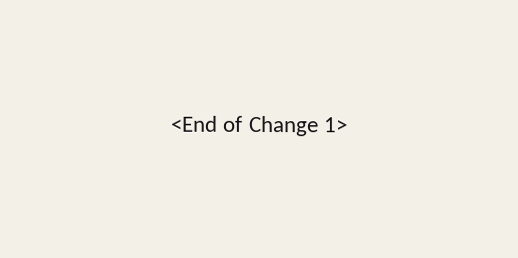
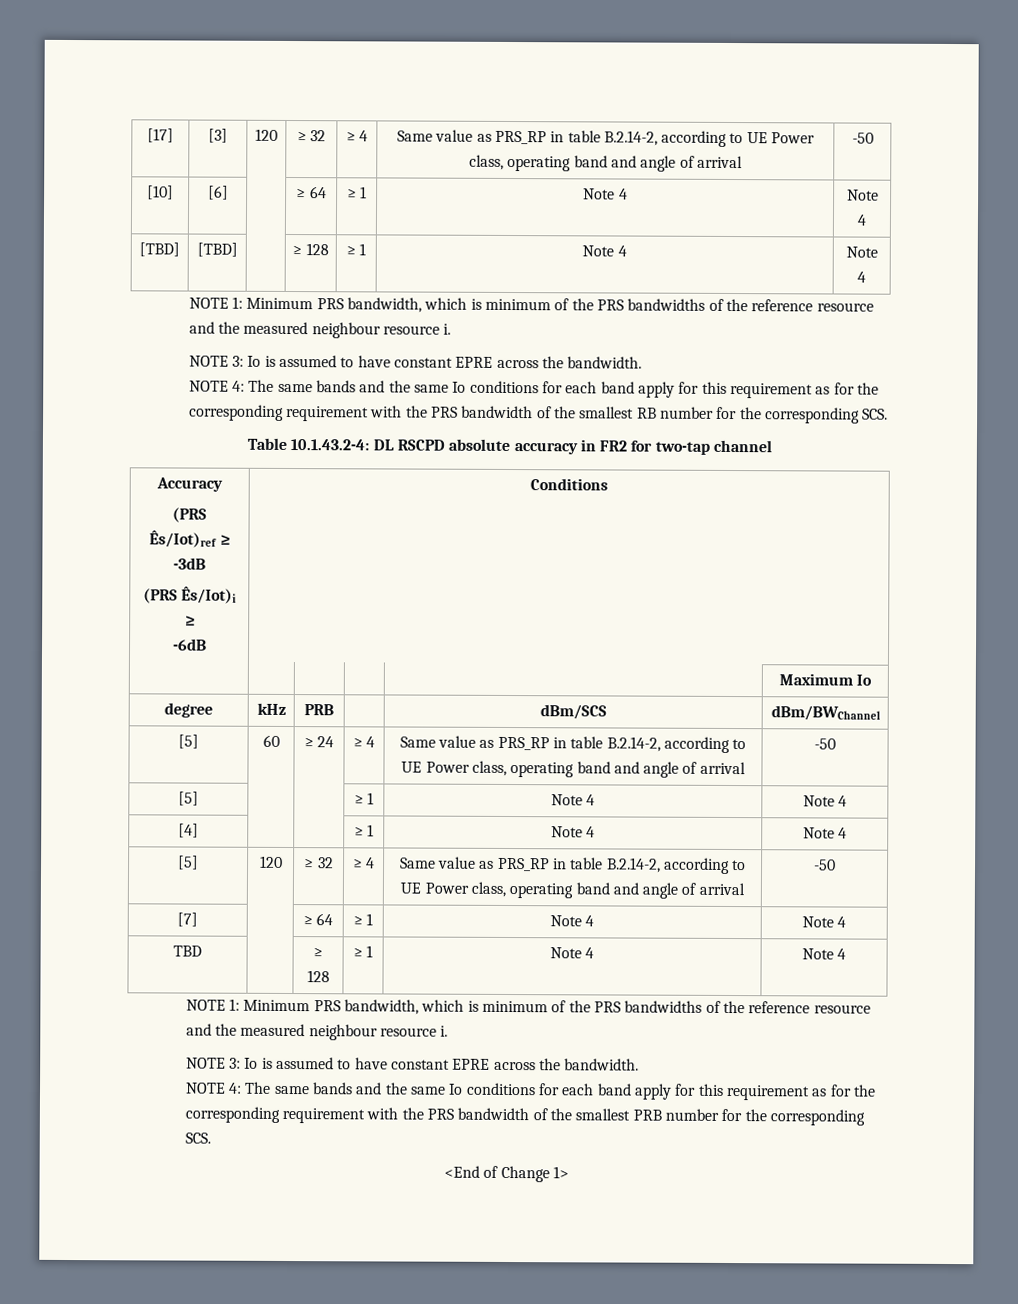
+ [17] | [3] | 120 | ≥ 32 | ≥ 4 | Same value as PRS_RP in table B.2.14-2, according to UE Power class, operating band and angle of arrival | -50
+ [10] | [6] | | ≥ 64 | ≥ 1 | Note 4 | Note 4
+ [TBD] | [TBD] | | ≥ 128 | ≥ 1 | Note 4 | Note 4
+ NOTE 1: Minimum PRS bandwidth, which is minimum of the PRS bandwidths of the reference resource and the measured neighbour resource i.
+ NOTE 3: Io is assumed to have constant EPRE across the bandwidth.
+ NOTE 4: The same bands and the same Io conditions for each band apply for this requirement as for the corresponding requirement with the PRS bandwidth of the smallest RB number for the corresponding SCS.
+ Table 10.1.43.2-4: DL RSCPD absolute accuracy in FR2 for two-tap channel
+ Accuracy
+ (PRS Ês/Iot)ref ≥ -3dB
+ (PRS Ês/Iot)i ≥
+ -6dB | Conditions
+ | | | | | Maximum Io
+ degree | kHz | PRB | | dBm/SCS | dBm/BWChannel
+ [5] | 60 | ≥ 24 | ≥ 4 | Same value as PRS_RP in table B.2.14-2, according to UE Power class, operating band and angle of arrival | -50
+ [5] | | | ≥ 1 | Note 4 | Note 4
+ [4] | | | ≥ 1 | Note 4 | Note 4
+ [5] | 120 | ≥ 32 | ≥ 4 | Same value as PRS_RP in table B.2.14-2, according to UE Power class, operating band and angle of arrival | -50
+ [7] | | ≥ 64 | ≥ 1 | Note 4 | Note 4
+ TBD | | ≥ 128 | ≥ 1 | Note 4 | Note 4
+ NOTE 1: Minimum PRS bandwidth, which is minimum of the PRS bandwidths of the reference resource and the measured neighbour resource i.
+ NOTE 3: Io is assumed to have constant EPRE across the bandwidth.
+ NOTE 4: The same bands and the same Io conditions for each band apply for this requirement as for the corresponding requirement with the PRS bandwidth of the smallest PRB number for the corresponding SCS.

